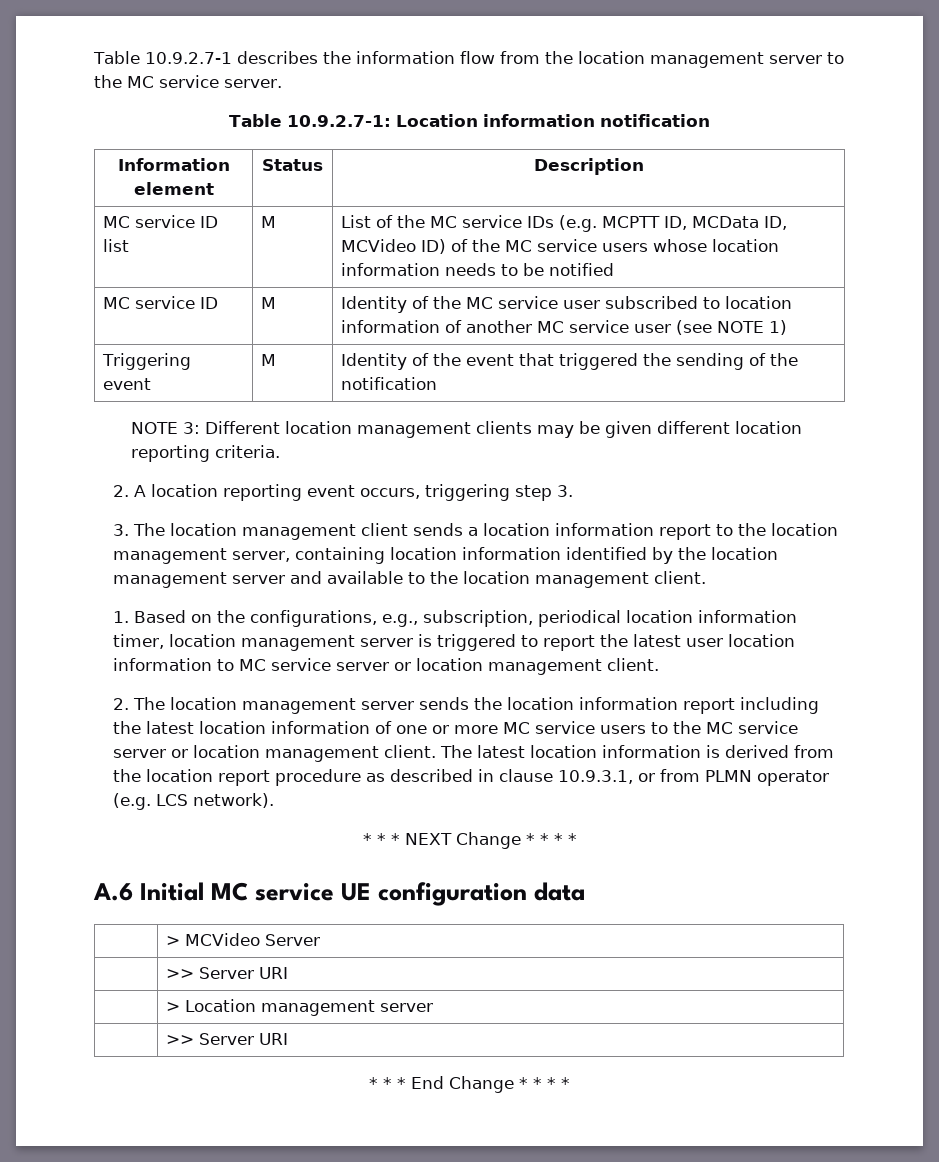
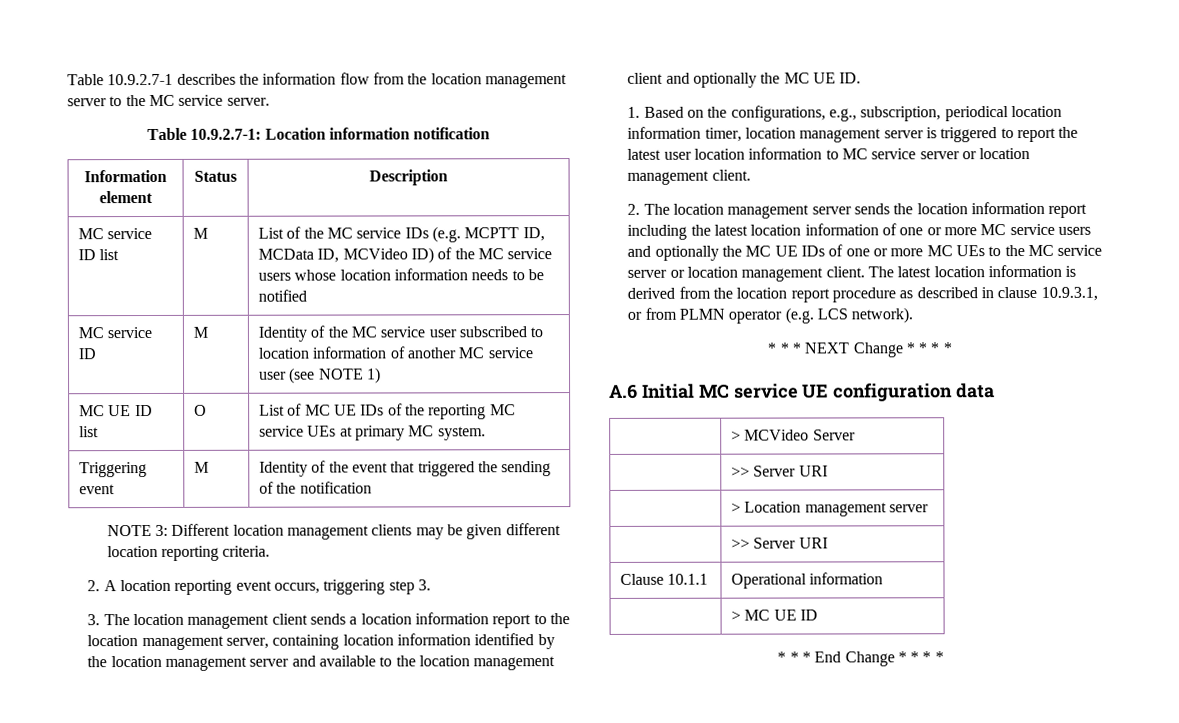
+ MC UE ID list | O | List of MC UE IDs of the reporting MC service UEs at primary MC system.
- 3. The location management client sends a location information report to the location management server, containing location information identified by the location management server and available to the location management client.
+ 3. The location management client sends a location information report to the location management server, containing location information identified by the location management server and available to the location management client and optionally the MC UE ID.
- 2. The location management server sends the location information report including the latest location information of one or more MC service users to the MC service server or location management client.
+ 2. The location management server sends the location information report including the latest location information of one or more MC service users and optionally the MC UE IDs of one or more MC UEs to the MC service server or location management client.
+ Clause 10.1.1 | Operational information
+ | > MC UE ID

